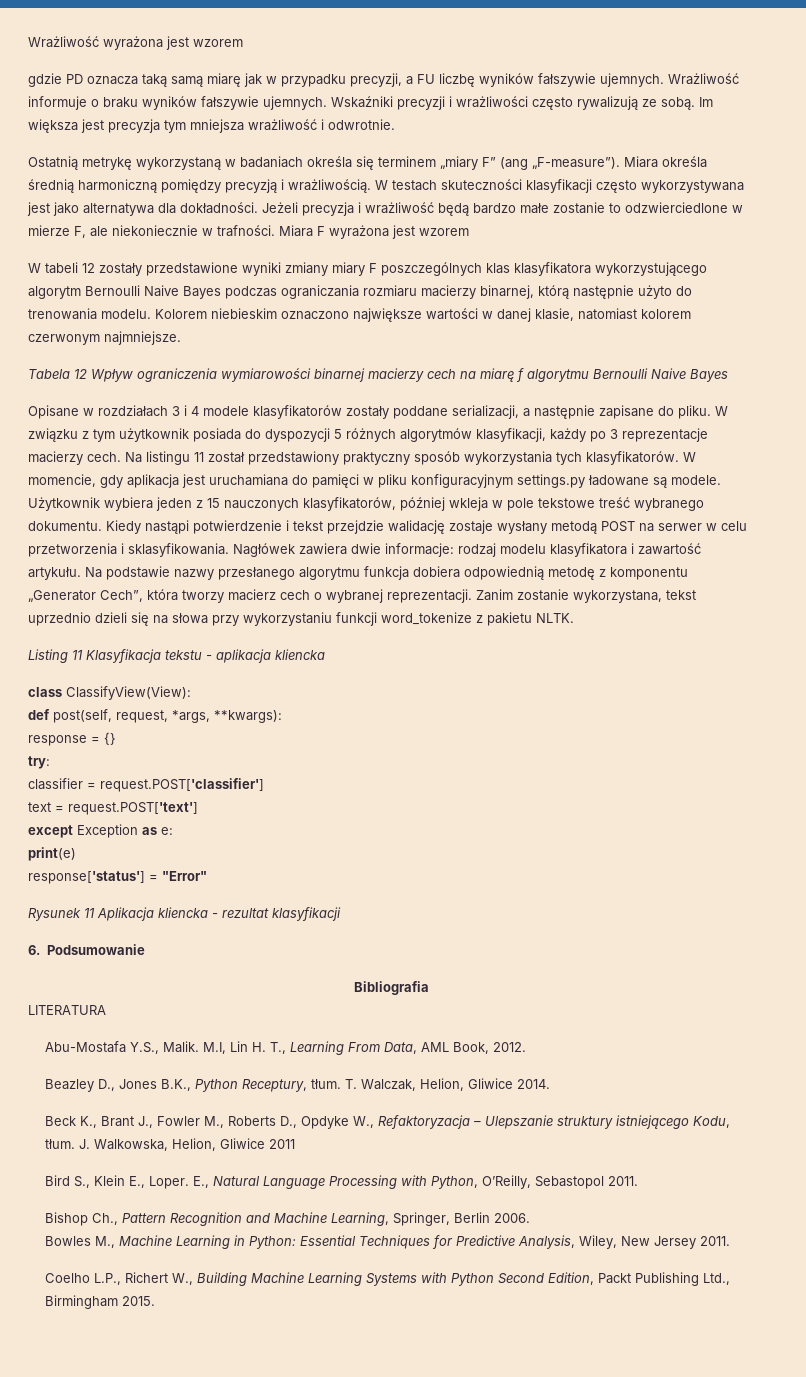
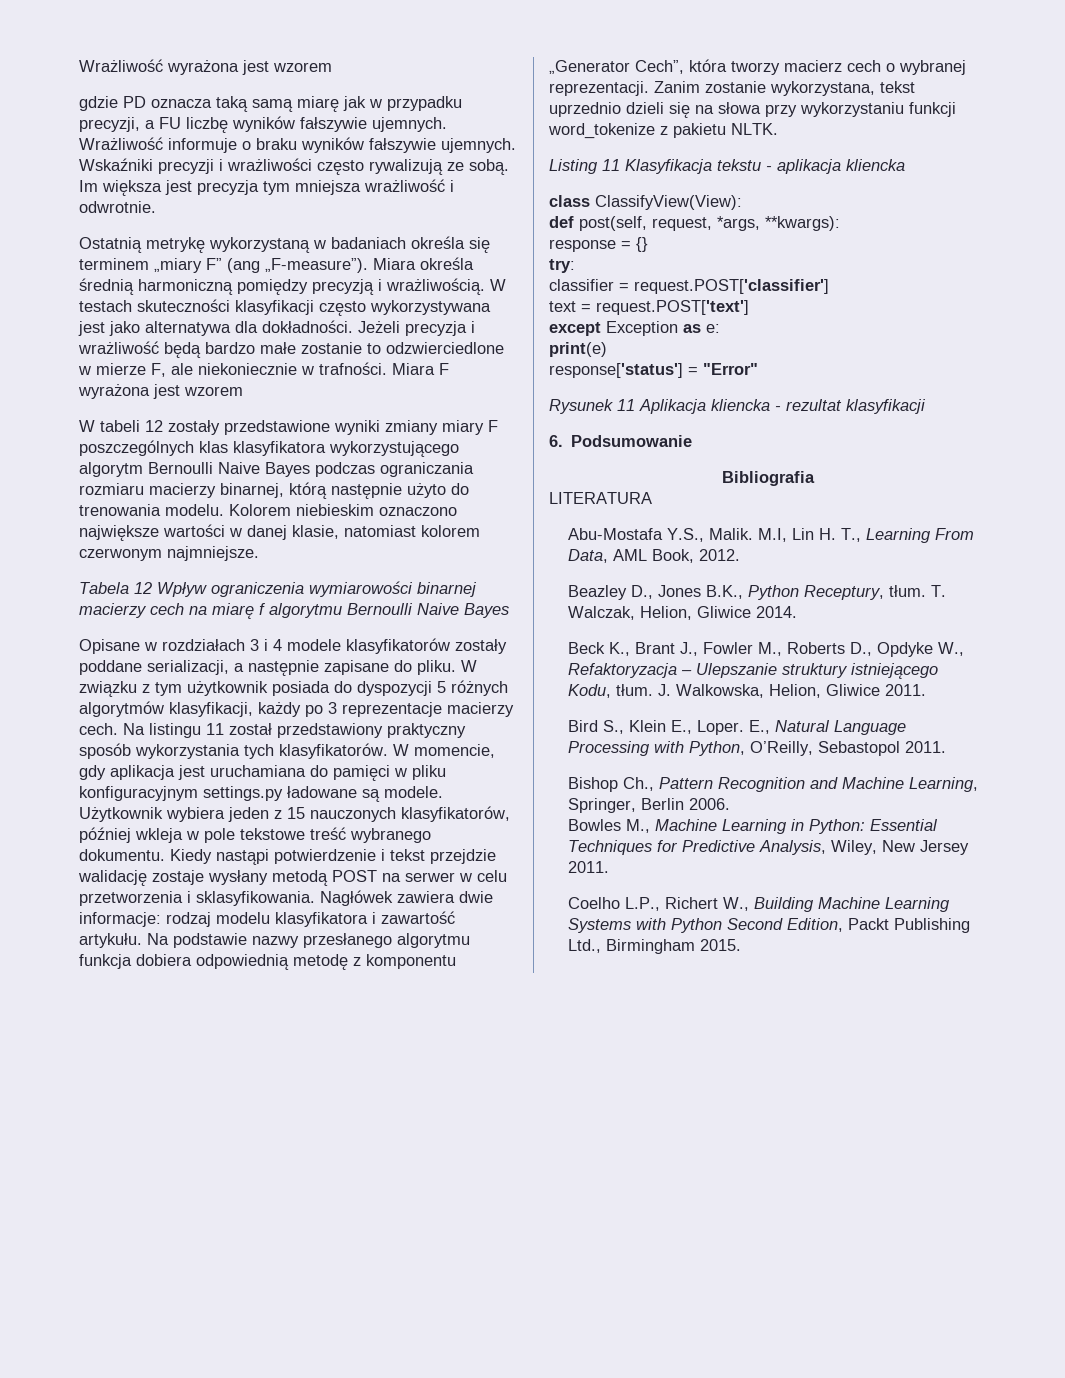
- J. Walkowska, Helion, Gliwice 2011
+ J. Walkowska, Helion, Gliwice 2011.

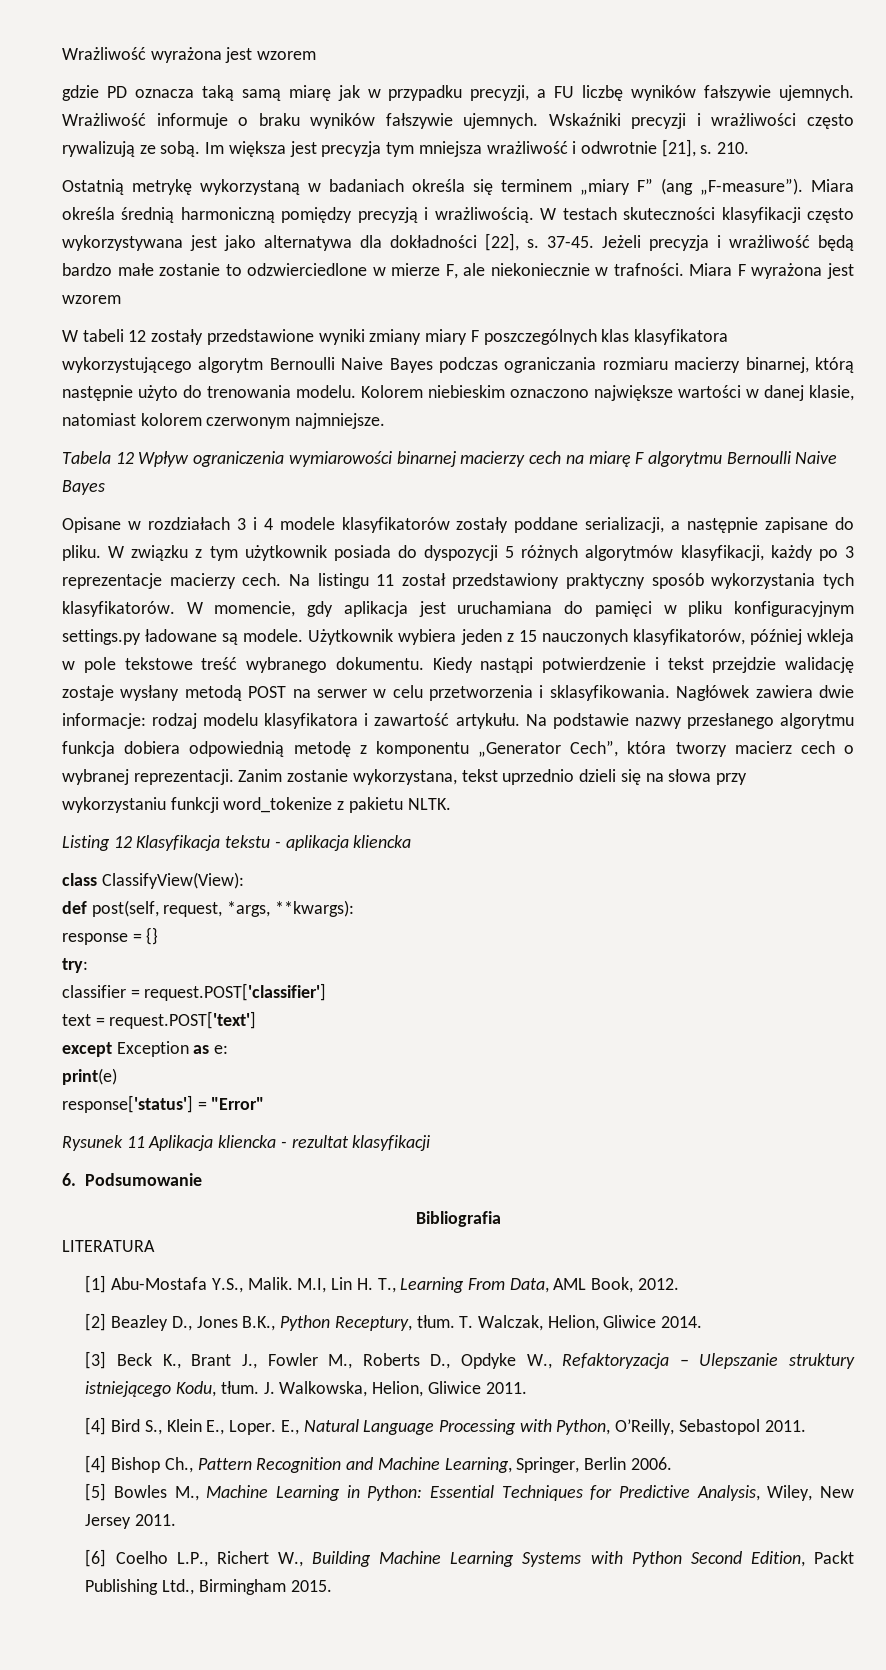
- Im większa jest precyzja tym mniejsza wrażliwość i odwrotnie.
+ Im większa jest precyzja tym mniejsza wrażliwość i odwrotnie [21], s. 210.
- W testach skuteczności klasyfikacji często wykorzystywana jest jako alternatywa dla dokładności.
+ W testach skuteczności klasyfikacji często wykorzystywana jest jako alternatywa dla dokładności [22], s. 37-45.
- Tabela 12 Wpływ ograniczenia wymiarowości binarnej macierzy cech na miarę f algorytmu Bernoulli Naive Bayes
+ Tabela 12 Wpływ ograniczenia wymiarowości binarnej macierzy cech na miarę F algorytmu Bernoulli Naive Bayes
- Listing 11 Klasyfikacja tekstu - aplikacja kliencka
+ Listing 12 Klasyfikacja tekstu - aplikacja kliencka
- Abu-Mostafa Y.S., Malik.
+ [1] Abu-Mostafa Y.S., Malik.
- Beazley D., Jones B.K., Python Receptury, tłum.
+ [2] Beazley D., Jones B.K., Python Receptury, tłum.
- Beck K., Brant J., Fowler M., Roberts D., Opdyke W., Refaktoryzacja – Ulepszanie struktury istniejącego Kodu, tłum.
+ [3] Beck K., Brant J., Fowler M., Roberts D., Opdyke W., Refaktoryzacja – Ulepszanie struktury istniejącego Kodu, tłum.
- Bird S., Klein E., Loper.
+ [4] Bird S., Klein E., Loper.
- Bishop Ch., Pattern Recognition and Machine Learning, Springer, Berlin 2006.
+ [4] Bishop Ch., Pattern Recognition and Machine Learning, Springer, Berlin 2006.
- Bowles M., Machine Learning in Python: Essential Techniques for Predictive Analysis, Wiley, New Jersey 2011.
+ [5] Bowles M., Machine Learning in Python: Essential Techniques for Predictive Analysis, Wiley, New Jersey 2011.
- Coelho L.P., Richert W., Building Machine Learning Systems with Python Second Edition, Packt Publishing Ltd., Birmingham 2015.
+ [6] Coelho L.P., Richert W., Building Machine Learning Systems with Python Second Edition, Packt Publishing Ltd., Birmingham 2015.

